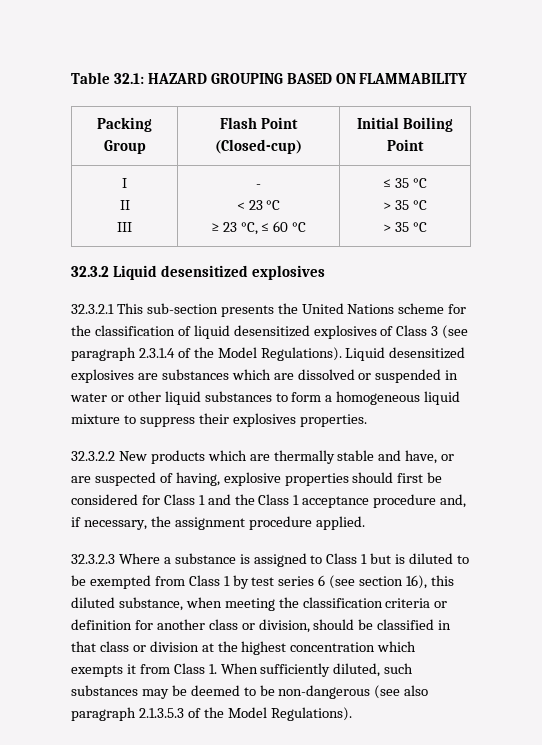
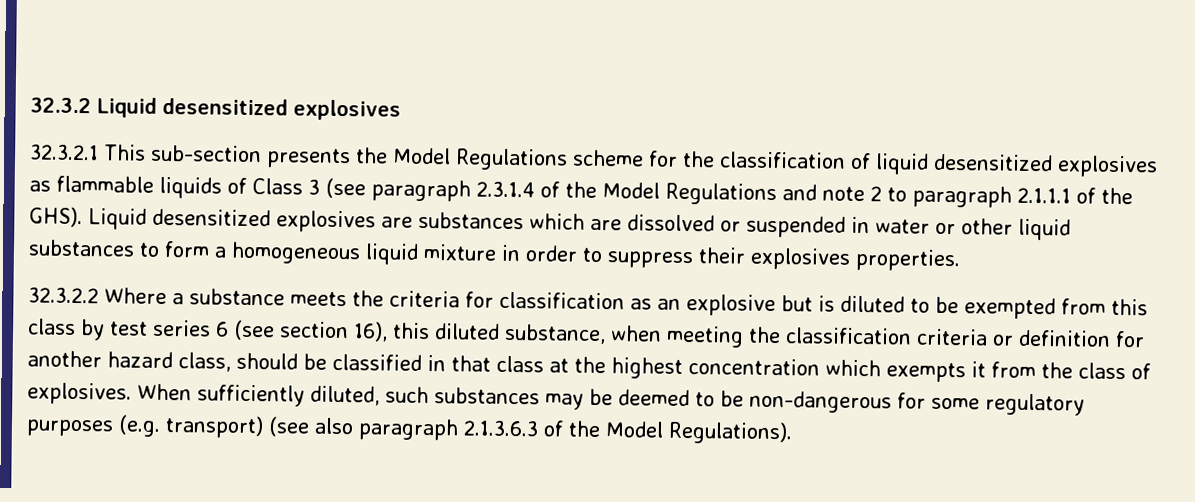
- Table 32.1: HAZARD GROUPING BASED ON FLAMMABILITY
- Packing Group | Flash Point (Closed-cup) | Initial Boiling Point
- I
- II
- III | -
- < 23 °C
- ≥ 23 °C, ≤ 60 °C | ≤ 35 °C
- > 35 °C
- > 35 °C
- 32.3.2.1 This sub-section presents the United Nations scheme for the classification of liquid desensitized explosives of Class 3 (see paragraph 2.3.1.4 of the Model Regulations).
+ 32.3.2.1 This sub-section presents the Model Regulations scheme for the classification of liquid desensitized explosives as flammable liquids of Class 3 (see paragraph 2.3.1.4 of the Model Regulations and note 2 to paragraph 2.1.1.1 of the GHS).
- Liquid desensitized explosives are substances which are dissolved or suspended in water or other liquid substances to form a homogeneous liquid mixture to suppress their explosives properties.
+ Liquid desensitized explosives are substances which are dissolved or suspended in water or other liquid substances to form a homogeneous liquid mixture in order to suppress their explosives properties.
- 32.3.2.2 New products which are thermally stable and have, or are suspected of having, explosive properties should first be considered for Class 1 and the Class 1 acceptance procedure and, if necessary, the assignment procedure applied.
- 32.3.2.3 Where a substance is assigned to Class 1 but is diluted to be exempted from Class 1 by test series 6 (see section 16), this diluted substance, when meeting the classification criteria or definition for another class or division, should be classified in that class or division at the highest concentration which exempts it from Class 1. When sufficiently diluted, such substances may be deemed to be non-dangerous (see also paragraph 2.1.3.5.3 of the Model Regulations).
+ 32.3.2.2 Where a substance meets the criteria for classification as an explosive but is diluted to be exempted from this class by test series 6 (see section 16), this diluted substance, when meeting the classification criteria or definition for another hazard class, should be classified in that class at the highest concentration which exempts it from the class of explosives. When sufficiently diluted, such substances may be deemed to be non-dangerous for some regulatory purposes (e.g. transport) (see also paragraph 2.1.3.6.3 of the Model Regulations).

